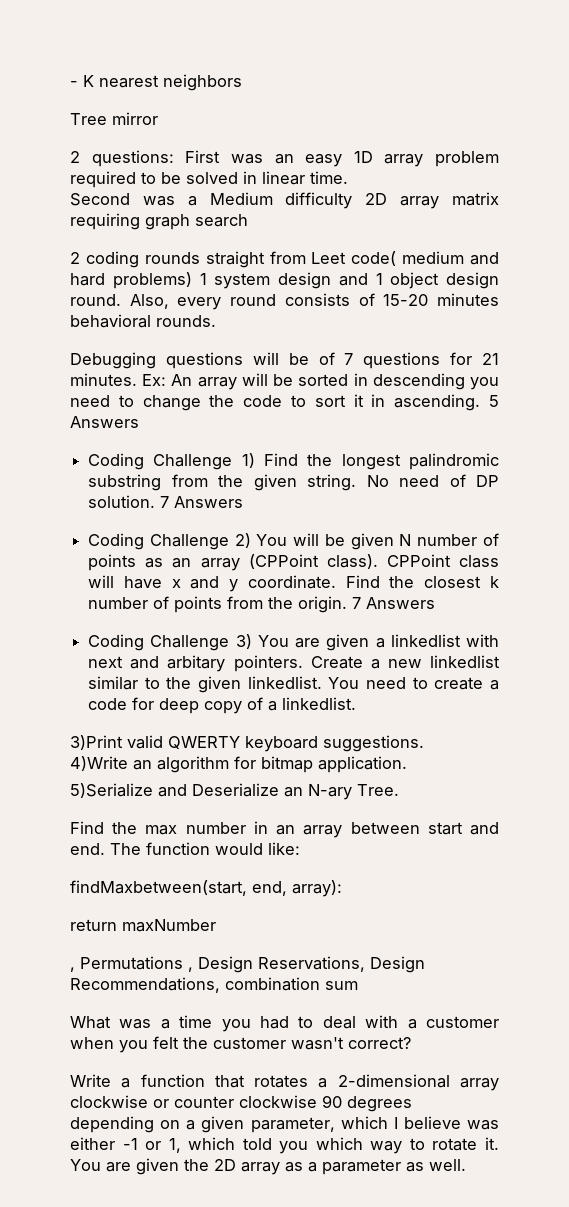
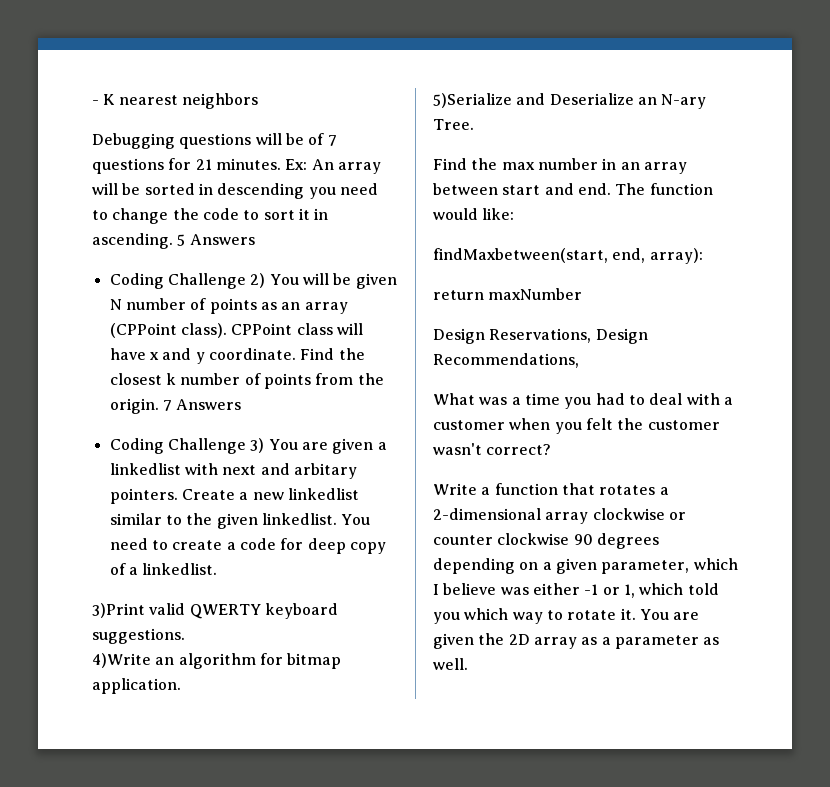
- Tree mirror
- 2 questions: First was an easy 1D array problem required to be solved in linear time.
- Second was a Medium difficulty 2D array matrix requiring graph search
- 2 coding rounds straight from Leet code( medium and hard problems) 1 system design and 1 object design round. Also, every round consists of 15-20 minutes behavioral rounds.
- Coding Challenge 1) Find the longest palindromic substring from the given string. No need of DP solution. 7 Answers
- , Permutations , Design Reservations, Design Recommendations, combination sum
+ Design Reservations, Design Recommendations,

